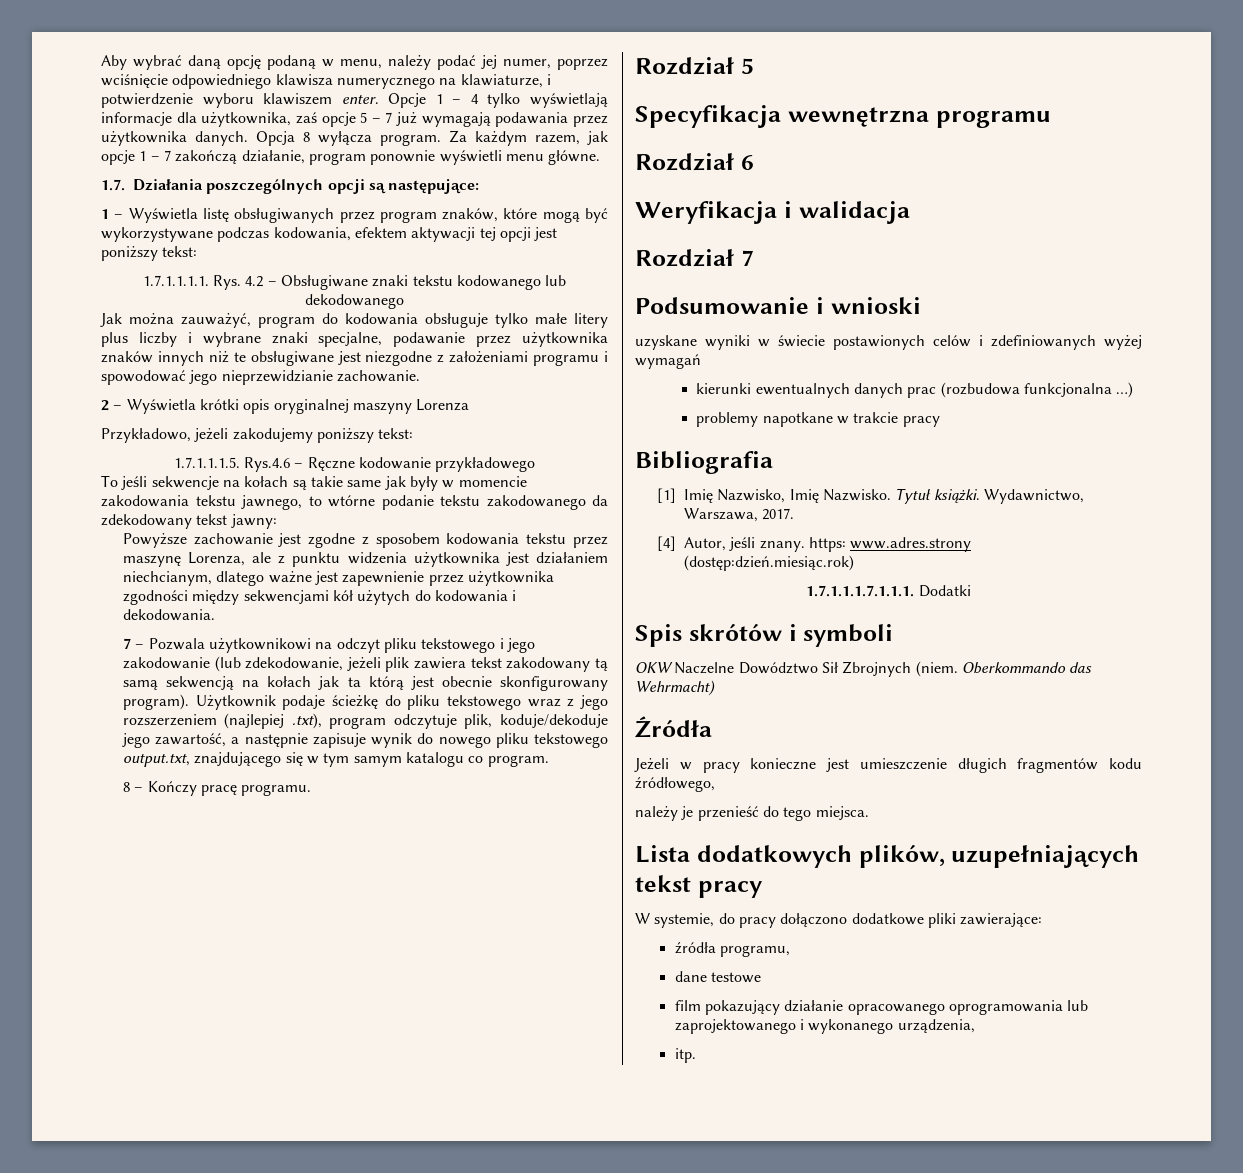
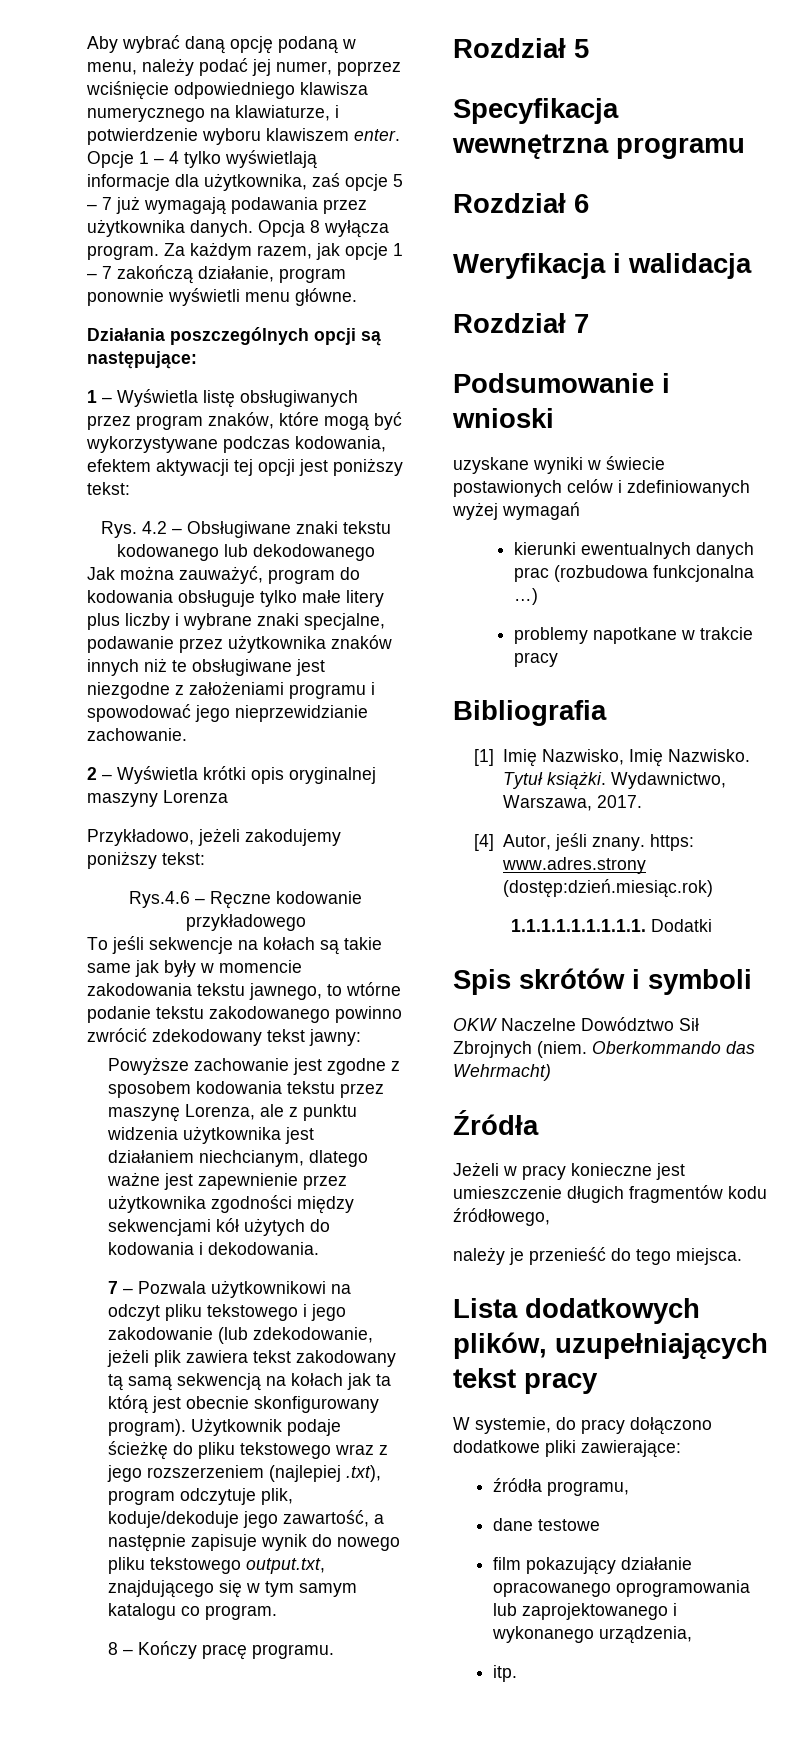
- 1.7. Działania poszczególnych opcji są następujące:
+ Działania poszczególnych opcji są następujące:
- 1.7.1.1.1.1. Rys. 4.2 – Obsługiwane znaki tekstu kodowanego lub dekodowanego
+ Rys. 4.2 – Obsługiwane znaki tekstu kodowanego lub dekodowanego
- 1.7.1.1.1.5. Rys.4.6 – Ręczne kodowanie przykładowego
+ Rys.4.6 – Ręczne kodowanie przykładowego
- To jeśli sekwencje na kołach są takie same jak były w momencie zakodowania tekstu jawnego, to wtórne podanie tekstu zakodowanego da zdekodowany tekst jawny:
+ To jeśli sekwencje na kołach są takie same jak były w momencie zakodowania tekstu jawnego, to wtórne podanie tekstu zakodowanego powinno zwrócić zdekodowany tekst jawny:
- 1.7.1.1.1.7.1.1.1. Dodatki
+ 1.1.1.1.1.1.1.1.1. Dodatki

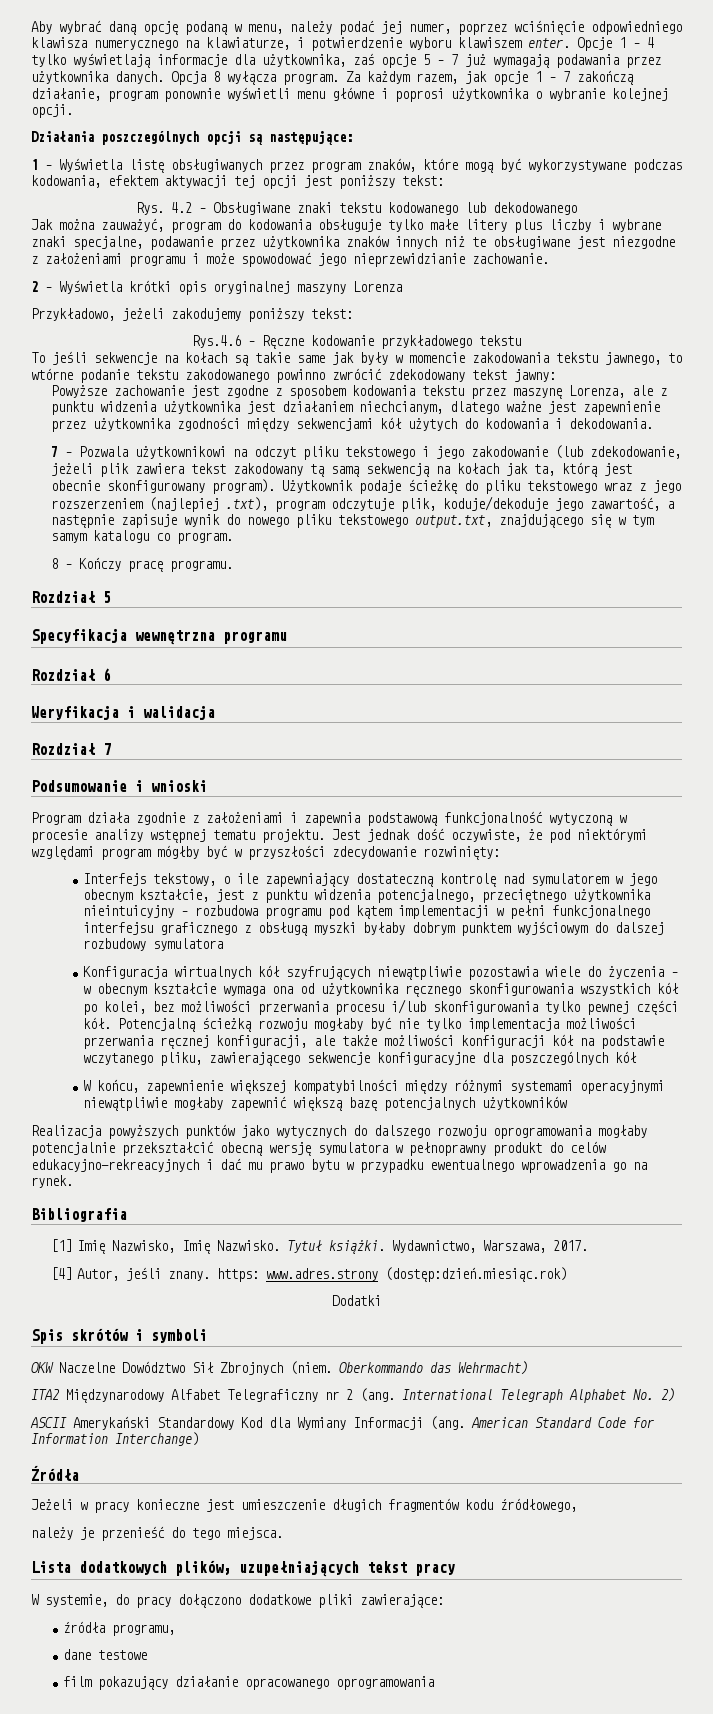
- Za każdym razem, jak opcje 1 – 7 zakończą działanie, program ponownie wyświetli menu główne.
+ Za każdym razem, jak opcje 1 – 7 zakończą działanie, program ponownie wyświetli menu główne i poprosi użytkownika o wybranie kolejnej opcji.
- Jak można zauważyć, program do kodowania obsługuje tylko małe litery plus liczby i wybrane znaki specjalne, podawanie przez użytkownika znaków innych niż te obsługiwane jest niezgodne z założeniami programu i spowodować jego nieprzewidzianie zachowanie.
+ Jak można zauważyć, program do kodowania obsługuje tylko małe litery plus liczby i wybrane znaki specjalne, podawanie przez użytkownika znaków innych niż te obsługiwane jest niezgodne z założeniami programu i może spowodować jego nieprzewidzianie zachowanie.
- Rys.4.6 – Ręczne kodowanie przykładowego
+ Rys.4.6 – Ręczne kodowanie przykładowego tekstu
- 7 – Pozwala użytkownikowi na odczyt pliku tekstowego i jego zakodowanie (lub zdekodowanie, jeżeli plik zawiera tekst zakodowany tą samą sekwencją na kołach jak ta którą jest obecnie skonfigurowany program).
+ 7 – Pozwala użytkownikowi na odczyt pliku tekstowego i jego zakodowanie (lub zdekodowanie, jeżeli plik zawiera tekst zakodowany tą samą sekwencją na kołach jak ta, którą jest obecnie skonfigurowany program).
- uzyskane wyniki w świecie postawionych celów i zdefiniowanych wyżej wymagań
- kierunki ewentualnych danych prac (rozbudowa funkcjonalna …)
- problemy napotkane w trakcie pracy
+ Program działa zgodnie z założeniami i zapewnia podstawową funkcjonalność wytyczoną w procesie analizy wstępnej tematu projektu. Jest jednak dość oczywiste, że pod niektórymi względami program mógłby być w przyszłości zdecydowanie rozwinięty:
+ Interfejs tekstowy, o ile zapewniający dostateczną kontrolę nad symulatorem w jego obecnym kształcie, jest z punktu widzenia potencjalnego, przeciętnego użytkownika nieintuicyjny – rozbudowa programu pod kątem implementacji w pełni funkcjonalnego interfejsu graficznego z obsługą myszki byłaby dobrym punktem wyjściowym do dalszej rozbudowy symulatora
+ Konfiguracja wirtualnych kół szyfrujących niewątpliwie pozostawia wiele do życzenia – w obecnym kształcie wymaga ona od użytkownika ręcznego skonfigurowania wszystkich kół po kolei, bez możliwości przerwania procesu i/lub skonfigurowania tylko pewnej części kół. Potencjalną ścieżką rozwoju mogłaby być nie tylko implementacja możliwości przerwania ręcznej konfiguracji, ale także możliwości konfiguracji kół na podstawie wczytanego pliku, zawierającego sekwencje konfiguracyjne dla poszczególnych kół
+ W końcu, zapewnienie większej kompatybilności między różnymi systemami operacyjnymi niewątpliwie mogłaby zapewnić większą bazę potencjalnych użytkowników
+ Realizacja powyższych punktów jako wytycznych do dalszego rozwoju oprogramowania mogłaby potencjalnie przekształcić obecną wersję symulatora w pełnoprawny produkt do celów edukacyjno-rekreacyjnych i dać mu prawo bytu w przypadku ewentualnego wprowadzenia go na rynek.
- 1.1.1.1.1.1.1.1.1. Dodatki
+ Dodatki
+ ITA2 Międzynarodowy Alfabet Telegraficzny nr 2 (ang. International Telegraph Alphabet No. 2)
+ ASCII Amerykański Standardowy Kod dla Wymiany Informacji (ang. American Standard Code for Information Interchange)
- film pokazujący działanie opracowanego oprogramowania lub zaprojektowanego i wykonanego urządzenia,
- itp.
+ film pokazujący działanie opracowanego oprogramowania

